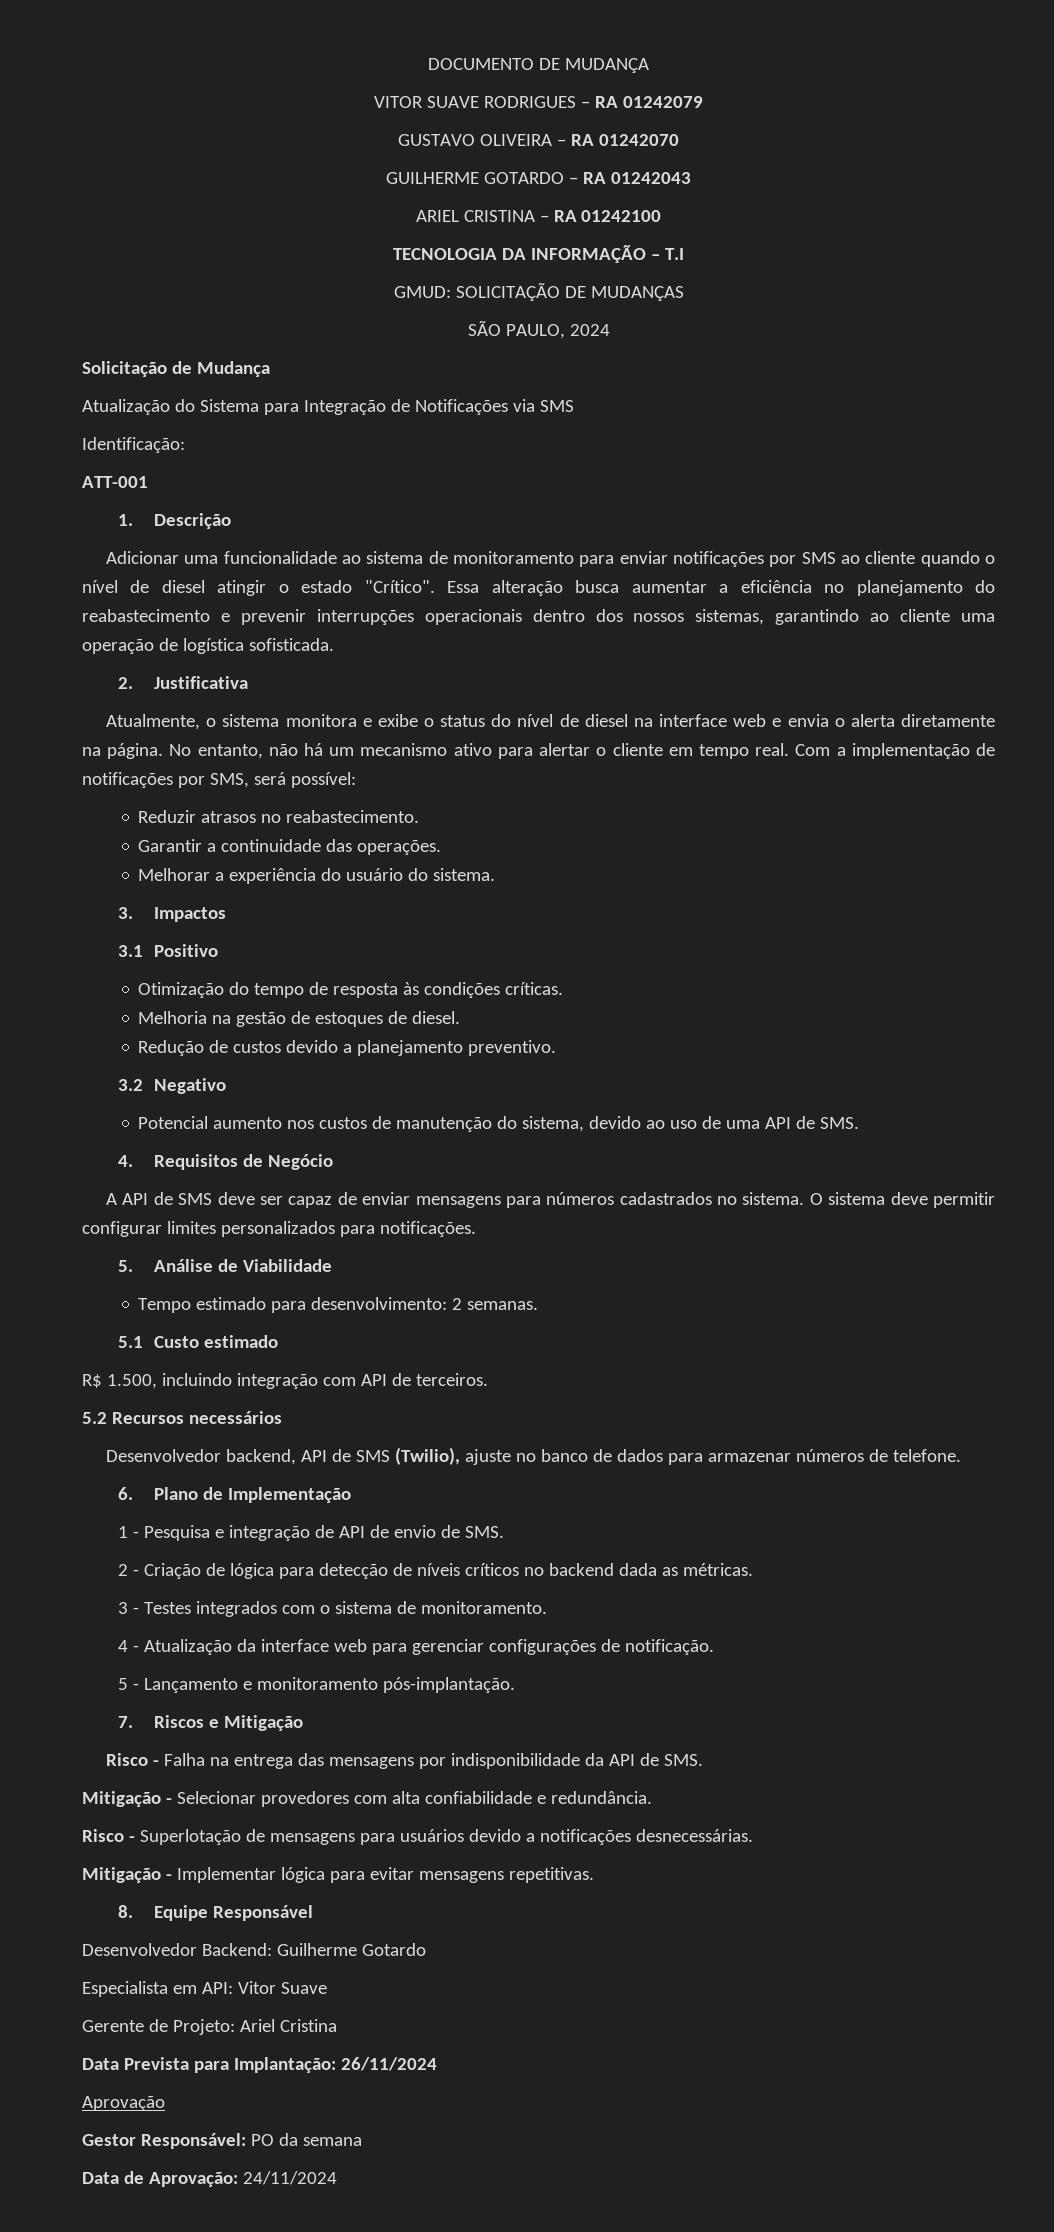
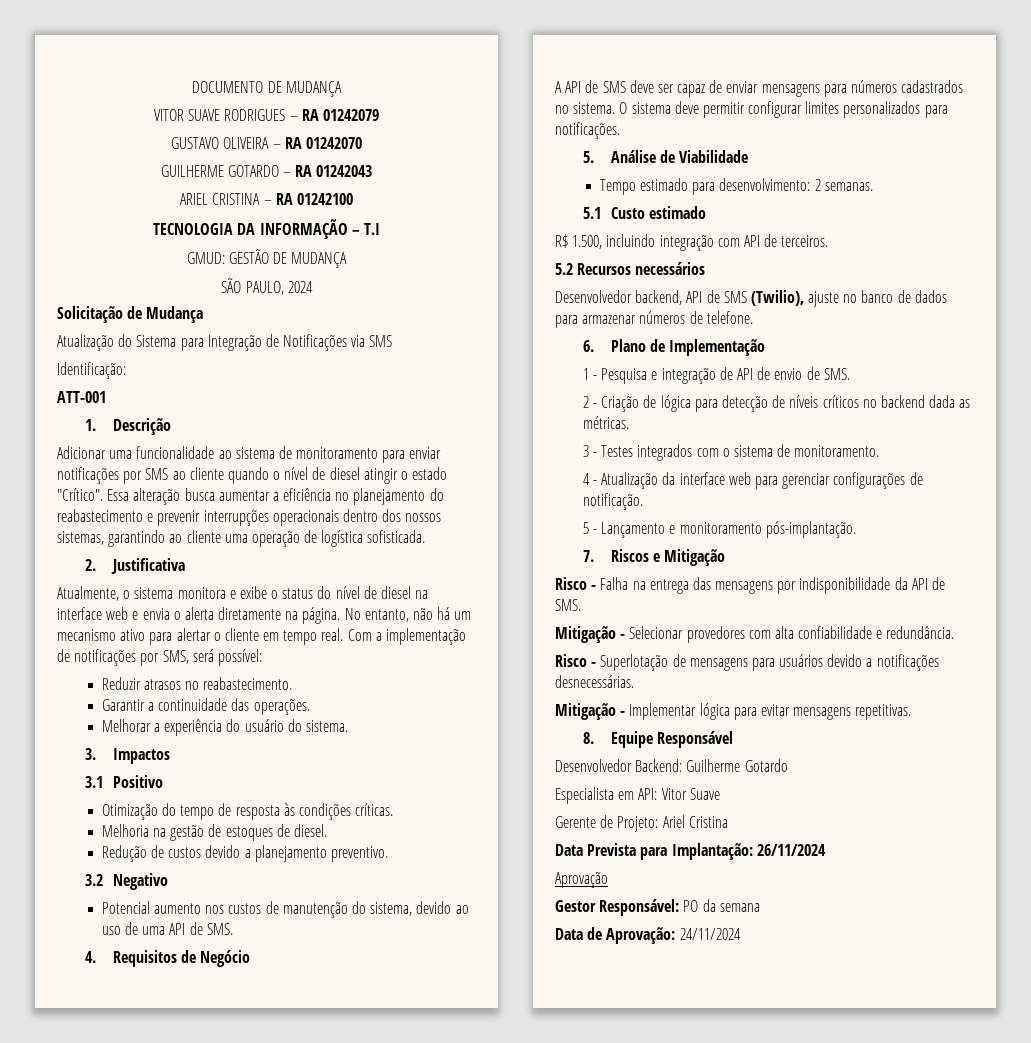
- GMUD: SOLICITAÇÃO DE MUDANÇAS
+ GMUD: GESTÃO DE MUDANÇA

